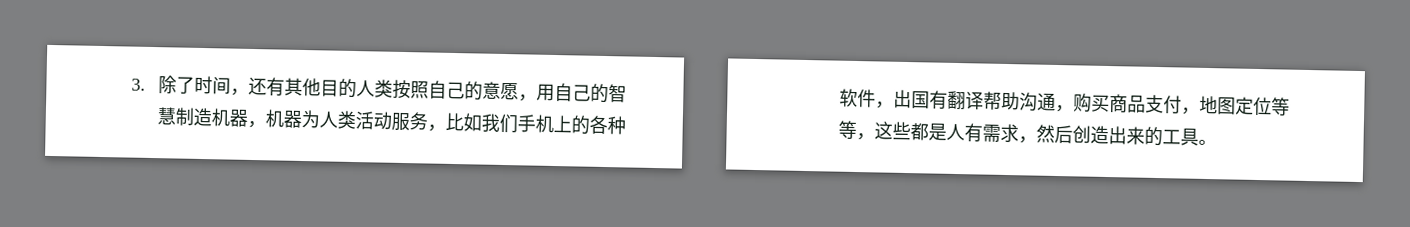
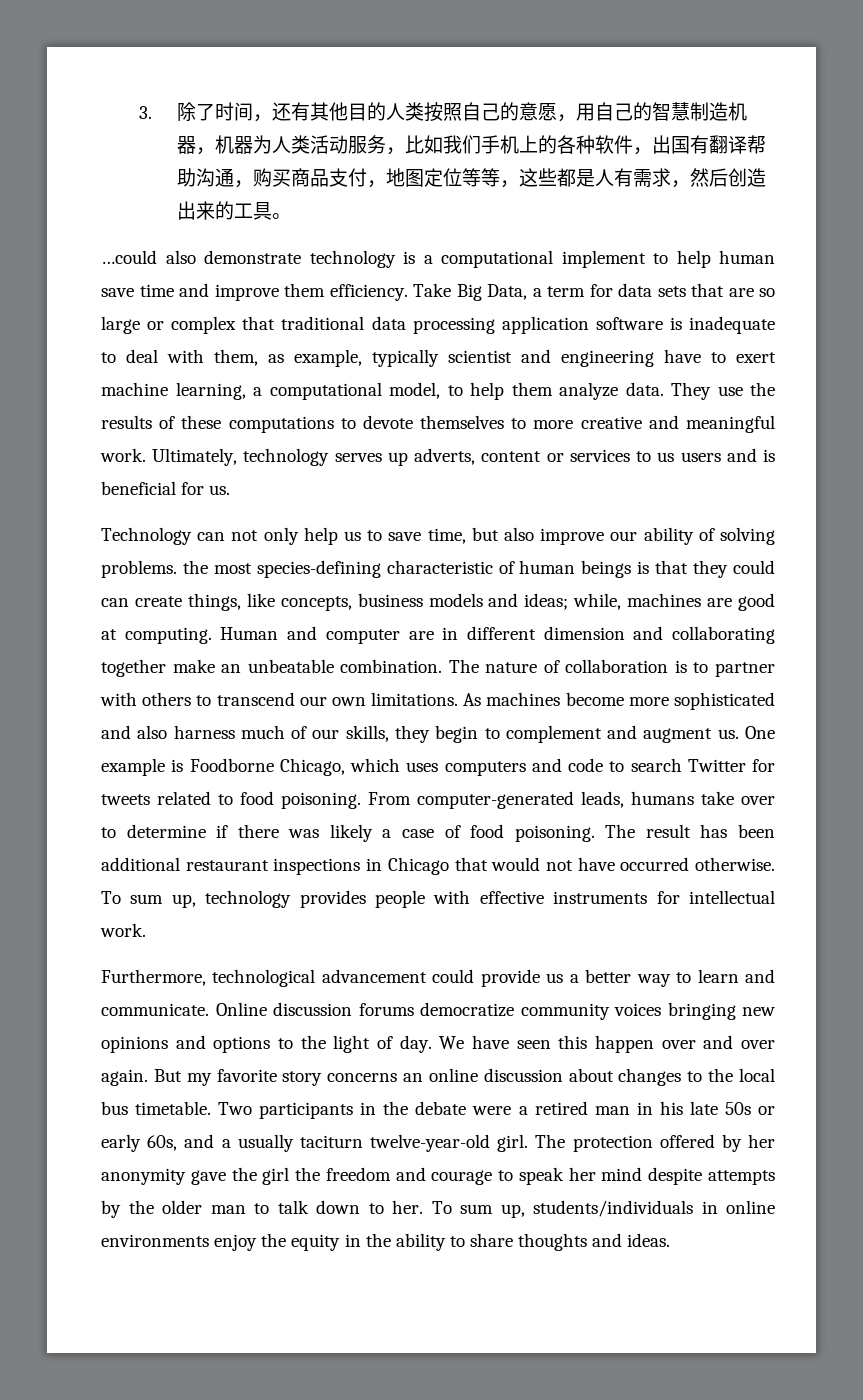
+ …could also demonstrate technology is a computational implement to help human save time and improve them efficiency. Take Big Data, a term for data sets that are so large or complex that traditional data processing application software is inadequate to deal with them, as example, typically scientist and engineering have to exert machine learning, a computational model, to help them analyze data. They use the results of these computations to devote themselves to more creative and meaningful work. Ultimately, technology serves up adverts, content or services to us users and is beneficial for us.
+ Technology can not only help us to save time, but also improve our ability of solving problems. the most species-defining characteristic of human beings is that they could can create things, like concepts, business models and ideas; while, machines are good at computing. Human and computer are in different dimension and collaborating together make an unbeatable combination. The nature of collaboration is to partner with others to transcend our own limitations. As machines become more sophisticated and also harness much of our skills, they begin to complement and augment us. One example is Foodborne Chicago, which uses computers and code to search Twitter for tweets related to food poisoning. From computer-generated leads, humans take over to determine if there was likely a case of food poisoning. The result has been additional restaurant inspections in Chicago that would not have occurred otherwise. To sum up, technology provides people with effective instruments for intellectual work.
+ Furthermore, technological advancement could provide us a better way to learn and communicate. Online discussion forums democratize community voices bringing new opinions and options to the light of day. We have seen this happen over and over again. But my favorite story concerns an online discussion about changes to the local bus timetable. Two participants in the debate were a retired man in his late 50s or early 60s, and a usually taciturn twelve-year-old girl. The protection offered by her anonymity gave the girl the freedom and courage to speak her mind despite attempts by the older man to talk down to her. To sum up, students/individuals in online environments enjoy the equity in the ability to share thoughts and ideas.

